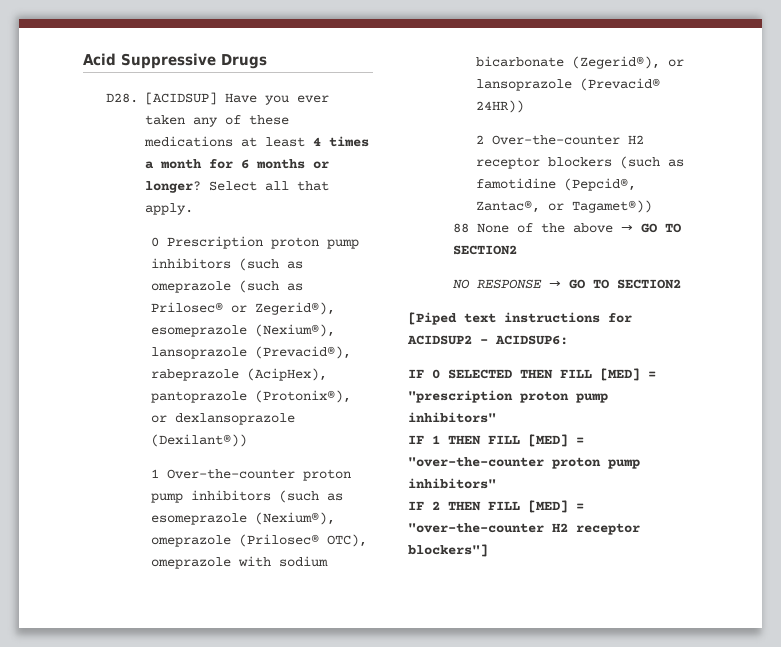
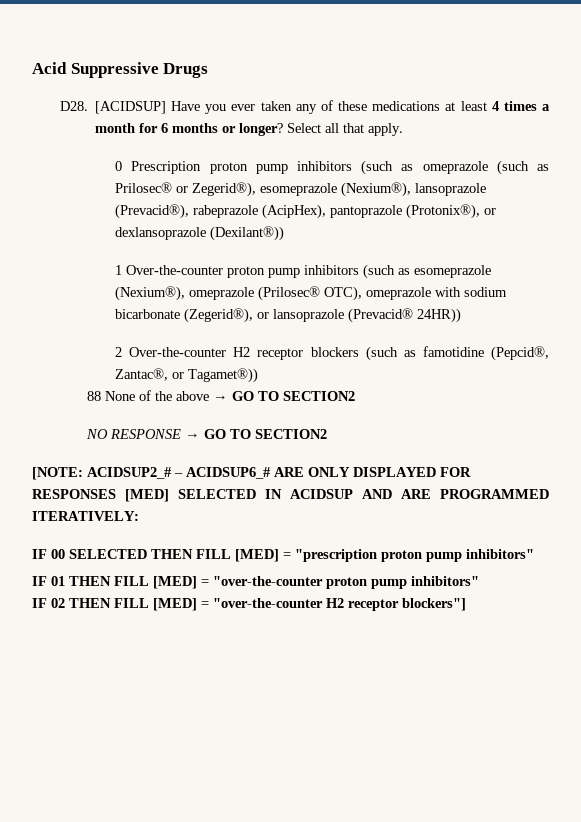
- [Piped text instructions for ACIDSUP2 – ACIDSUP6:
- IF 0 SELECTED THEN FILL [MED] = "prescription proton pump inhibitors"
+ [NOTE: ACIDSUP2_# – ACIDSUP6_# ARE ONLY DISPLAYED FOR RESPONSES [MED] SELECTED IN ACIDSUP AND ARE PROGRAMMED ITERATIVELY:
+ IF 00 SELECTED THEN FILL [MED] = "prescription proton pump inhibitors"
- IF 1 THEN FILL [MED] = "over-the-counter proton pump inhibitors"
+ IF 01 THEN FILL [MED] = "over-the-counter proton pump inhibitors"
- IF 2 THEN FILL [MED] = "over-the-counter H2 receptor blockers"]
+ IF 02 THEN FILL [MED] = "over-the-counter H2 receptor blockers"]

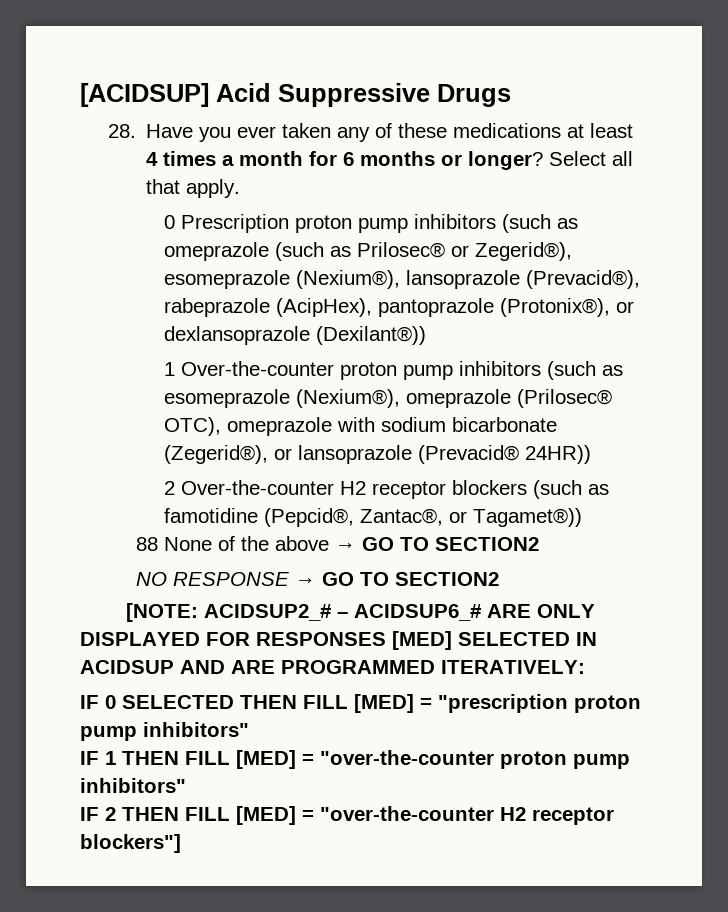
- Acid Suppressive Drugs
+ [ACIDSUP] Acid Suppressive Drugs
- D28. [ACIDSUP] Have you ever taken any of these medications at least 4 times a month for 6 months or longer?
+ 28. Have you ever taken any of these medications at least 4 times a month for 6 months or longer?
- IF 00 SELECTED THEN FILL [MED] = "prescription proton pump inhibitors"
+ IF 0 SELECTED THEN FILL [MED] = "prescription proton pump inhibitors"
- IF 01 THEN FILL [MED] = "over-the-counter proton pump inhibitors"
+ IF 1 THEN FILL [MED] = "over-the-counter proton pump inhibitors"
- IF 02 THEN FILL [MED] = "over-the-counter H2 receptor blockers"]
+ IF 2 THEN FILL [MED] = "over-the-counter H2 receptor blockers"]

